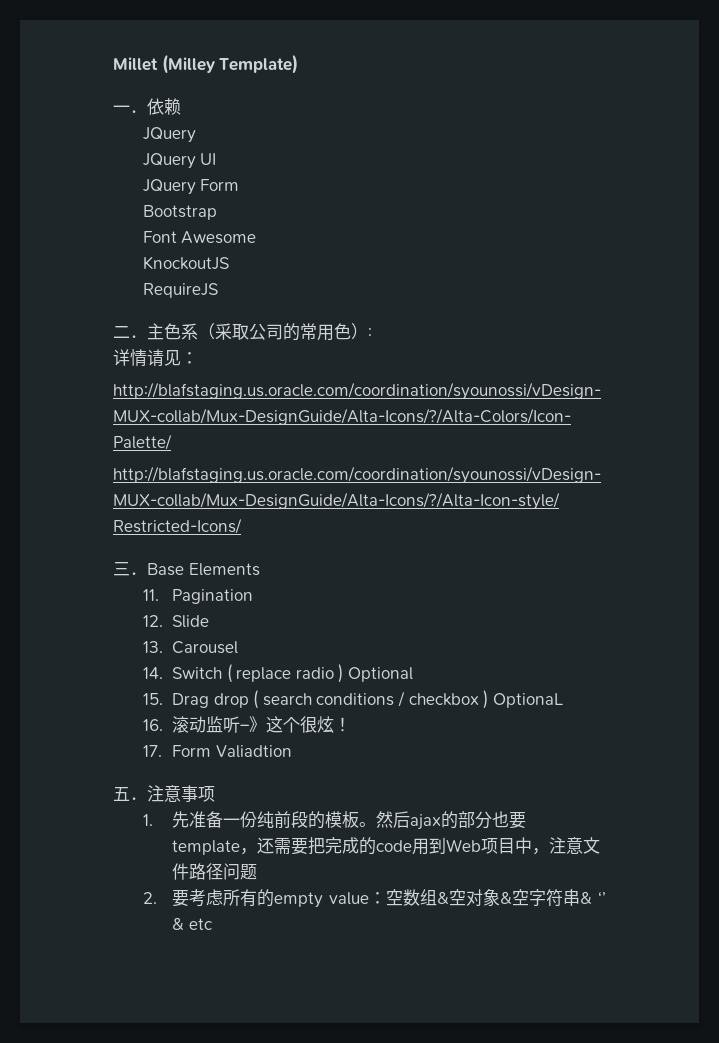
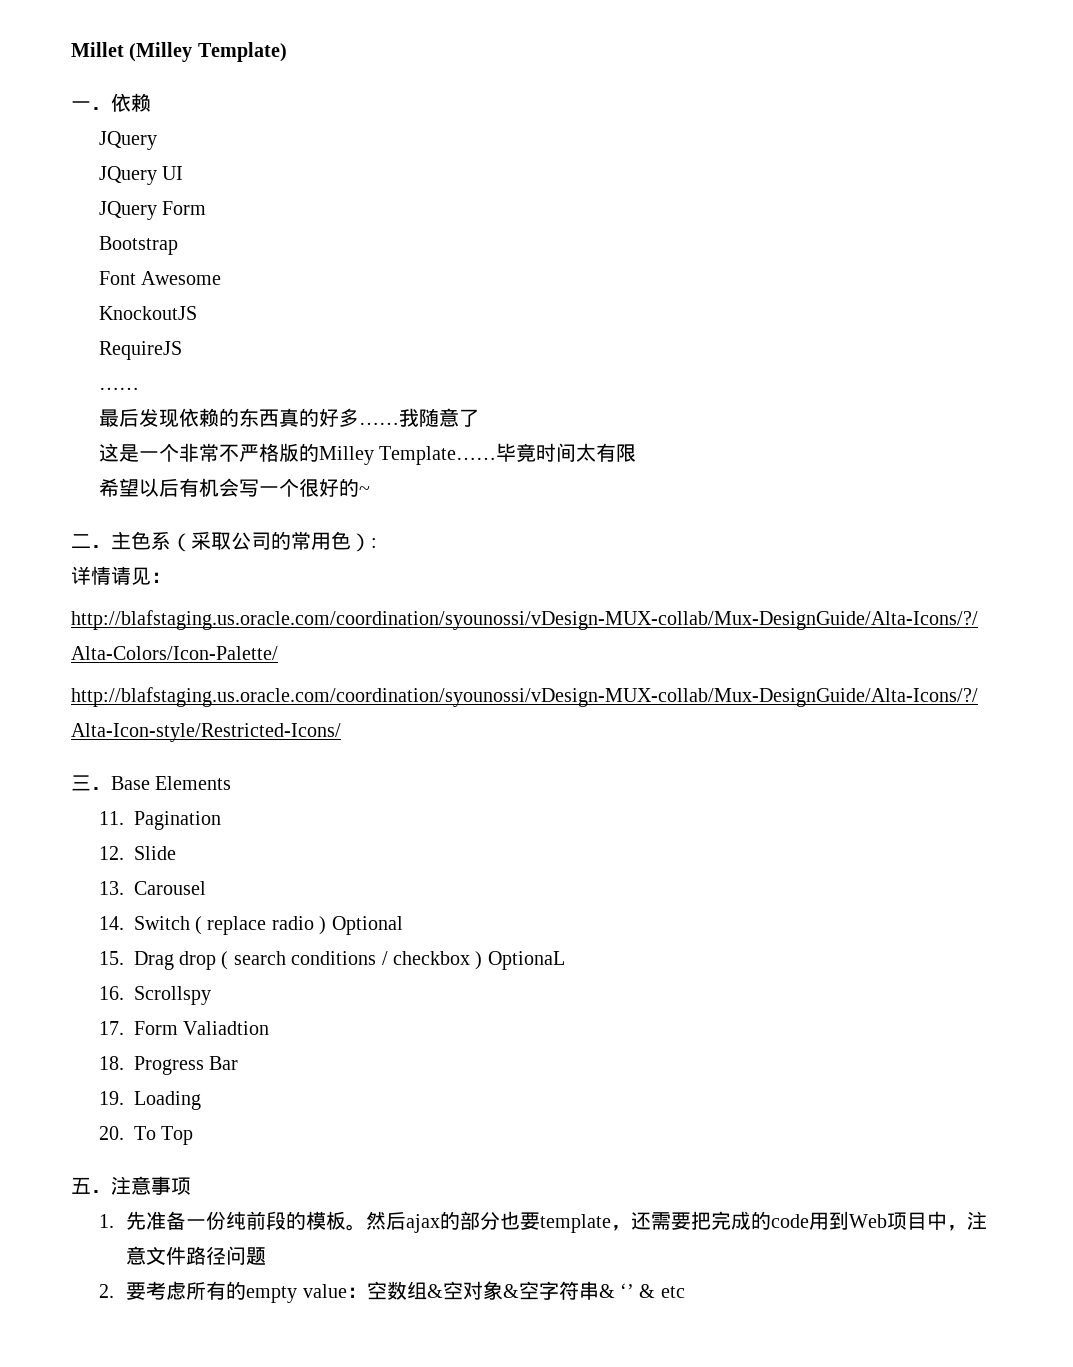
  RequireJS
+ ……
+ 最后发现依赖的东西真的好多……我随意了
+ 这是一个非常不严格版的Milley Template……毕竟时间太有限
+ 希望以后有机会写一个很好的~
- 16.滚动监听–》这个很炫！
+ 16. Scrollspy
  17. Form Valiadtion
+ 18. Progress Bar
+ 19. Loading
+ 20. To Top

